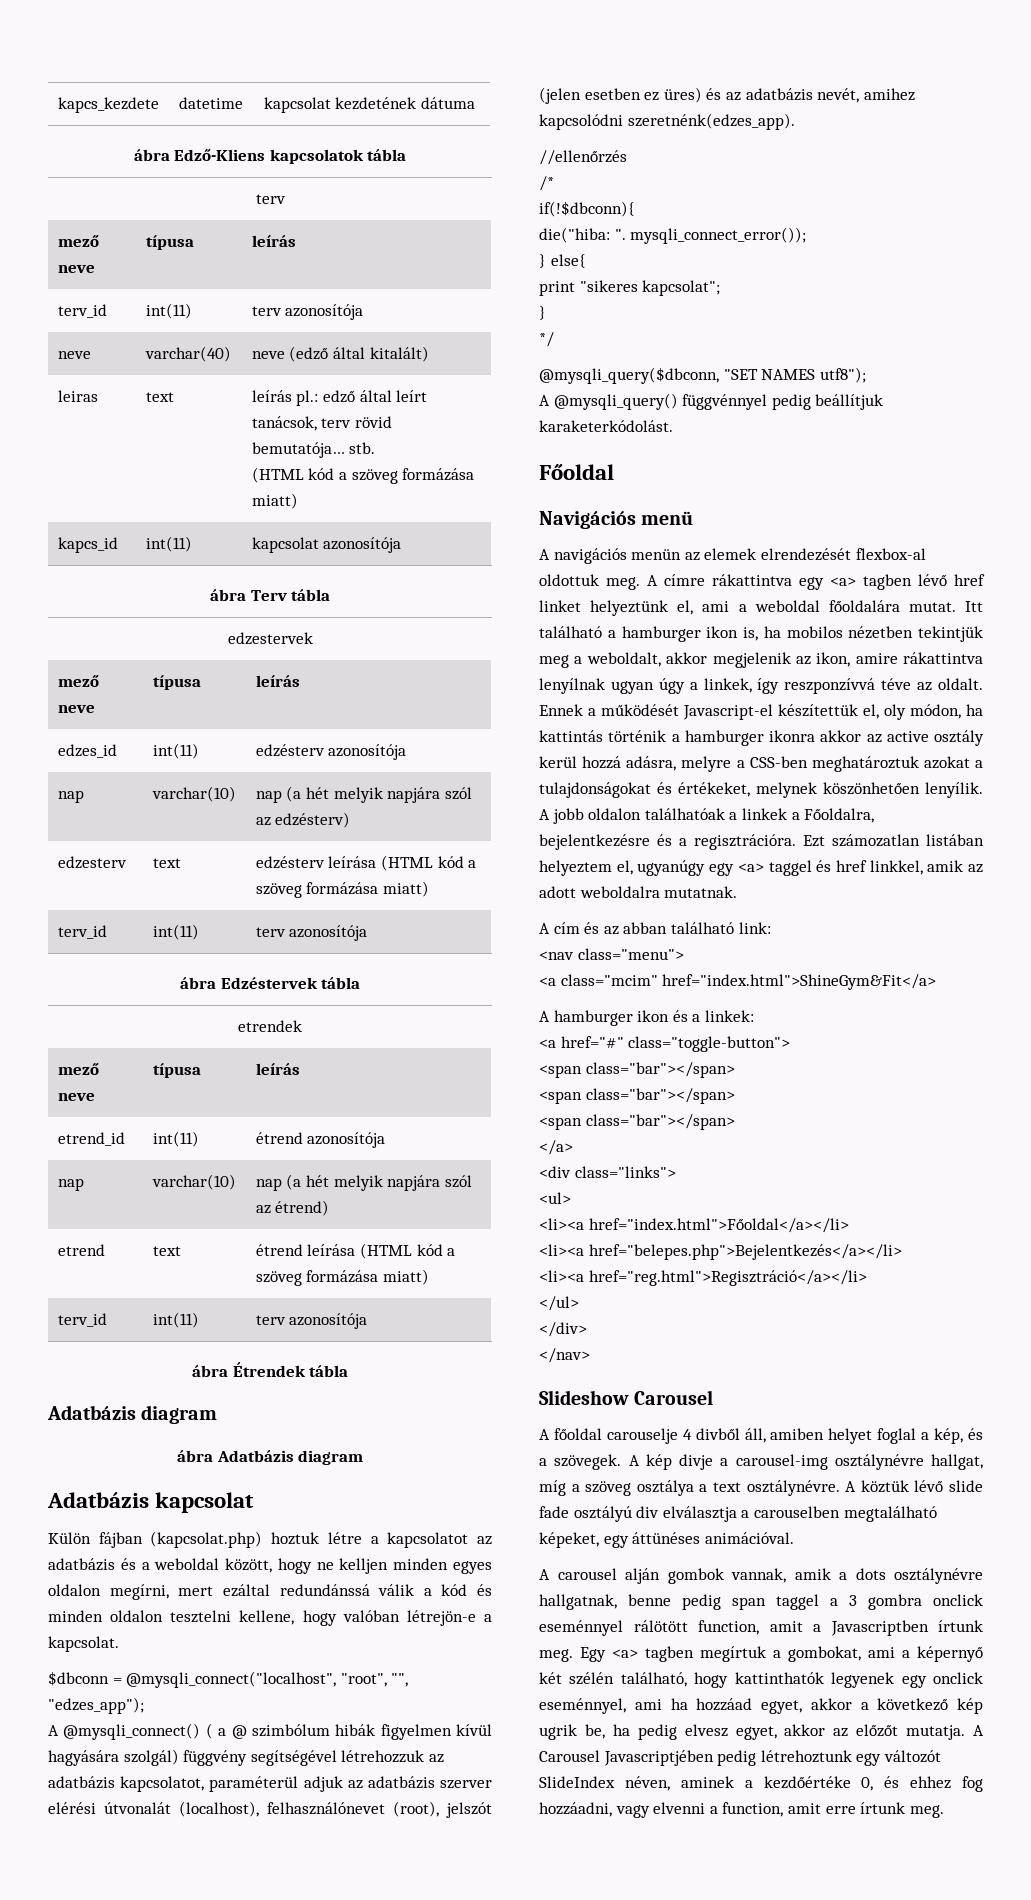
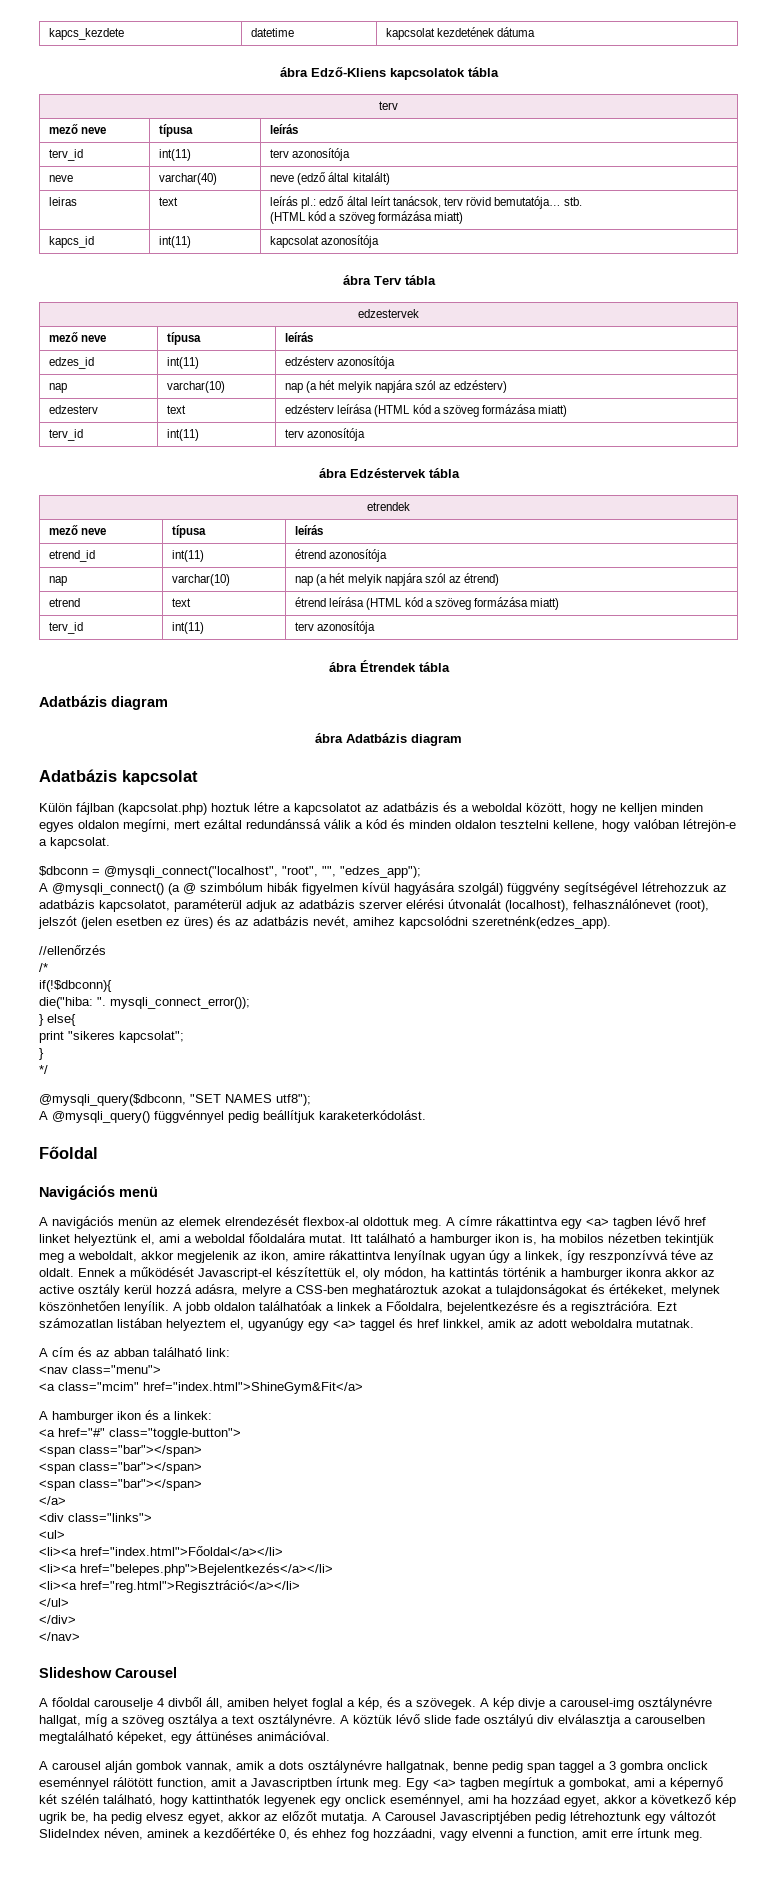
- Külön fájban (kapcsolat.php) hoztuk létre a kapcsolatot az adatbázis és a weboldal között, hogy ne kelljen minden egyes oldalon megírni, mert ezáltal redundánssá válik a kód és minden oldalon tesztelni kellene, hogy valóban létrejön-e a kapcsolat.
+ Külön fájlban (kapcsolat.php) hoztuk létre a kapcsolatot az adatbázis és a weboldal között, hogy ne kelljen minden egyes oldalon megírni, mert ezáltal redundánssá válik a kód és minden oldalon tesztelni kellene, hogy valóban létrejön-e a kapcsolat.
- A @mysqli_connect() ( a @ szimbólum hibák figyelmen kívül hagyására szolgál) függvény segítségével létrehozzuk az adatbázis kapcsolatot, paraméterül adjuk az adatbázis szerver elérési útvonalát (localhost), felhasználónevet (root), jelszót (jelen esetben ez üres) és az adatbázis nevét, amihez kapcsolódni szeretnénk(edzes_app).
+ A @mysqli_connect() (a @ szimbólum hibák figyelmen kívül hagyására szolgál) függvény segítségével létrehozzuk az adatbázis kapcsolatot, paraméterül adjuk az adatbázis szerver elérési útvonalát (localhost), felhasználónevet (root), jelszót (jelen esetben ez üres) és az adatbázis nevét, amihez kapcsolódni szeretnénk(edzes_app).

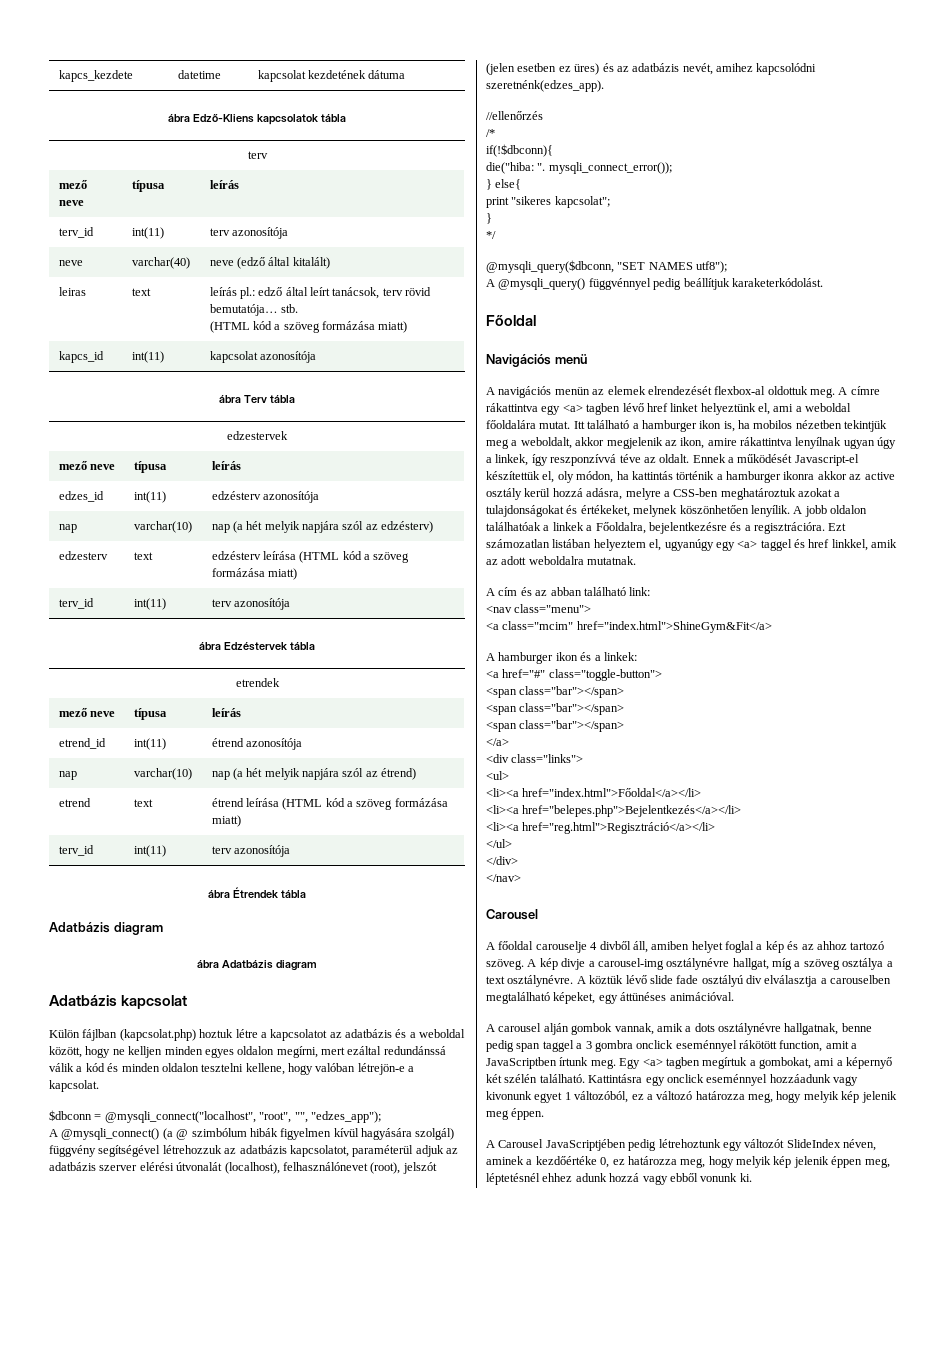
  </nav>
- Slideshow Carousel
+ Carousel
- A főoldal carouselje 4 divből áll, amiben helyet foglal a kép, és a szövegek.
+ A főoldal carouselje 4 divből áll, amiben helyet foglal a kép és az ahhoz tartozó szöveg.
- A carousel alján gombok vannak, amik a dots osztálynévre hallgatnak, benne pedig span taggel a 3 gombra onclick eseménnyel rálötött function, amit a Javascriptben írtunk meg.
+ A carousel alján gombok vannak, amik a dots osztálynévre hallgatnak, benne pedig span taggel a 3 gombra onclick eseménnyel rákötött function, amit a JavaScriptben írtunk meg.
- Egy <a> tagben megírtuk a gombokat, ami a képernyő két szélén található, hogy kattinthatók legyenek egy onclick eseménnyel, ami ha hozzáad egyet, akkor a következő kép ugrik be, ha pedig elvesz egyet, akkor az előzőt mutatja. A Carousel Javascriptjében pedig létrehoztunk egy változót SlideIndex néven, aminek a kezdőértéke 0, és ehhez fog hozzáadni, vagy elvenni a function, amit erre írtunk meg.
+ Egy <a> tagben megírtuk a gombokat, ami a képernyő két szélén található. Kattintásra egy onclick eseménnyel hozzáadunk vagy kivonunk egyet 1 változóból, ez a változó határozza meg, hogy melyik kép jelenik meg éppen.
+ A Carousel JavaScriptjében pedig létrehoztunk egy változót SlideIndex néven, aminek a kezdőértéke 0, ez határozza meg, hogy melyik kép jelenik éppen meg, léptetésnél ehhez adunk hozzá vagy ebből vonunk ki.

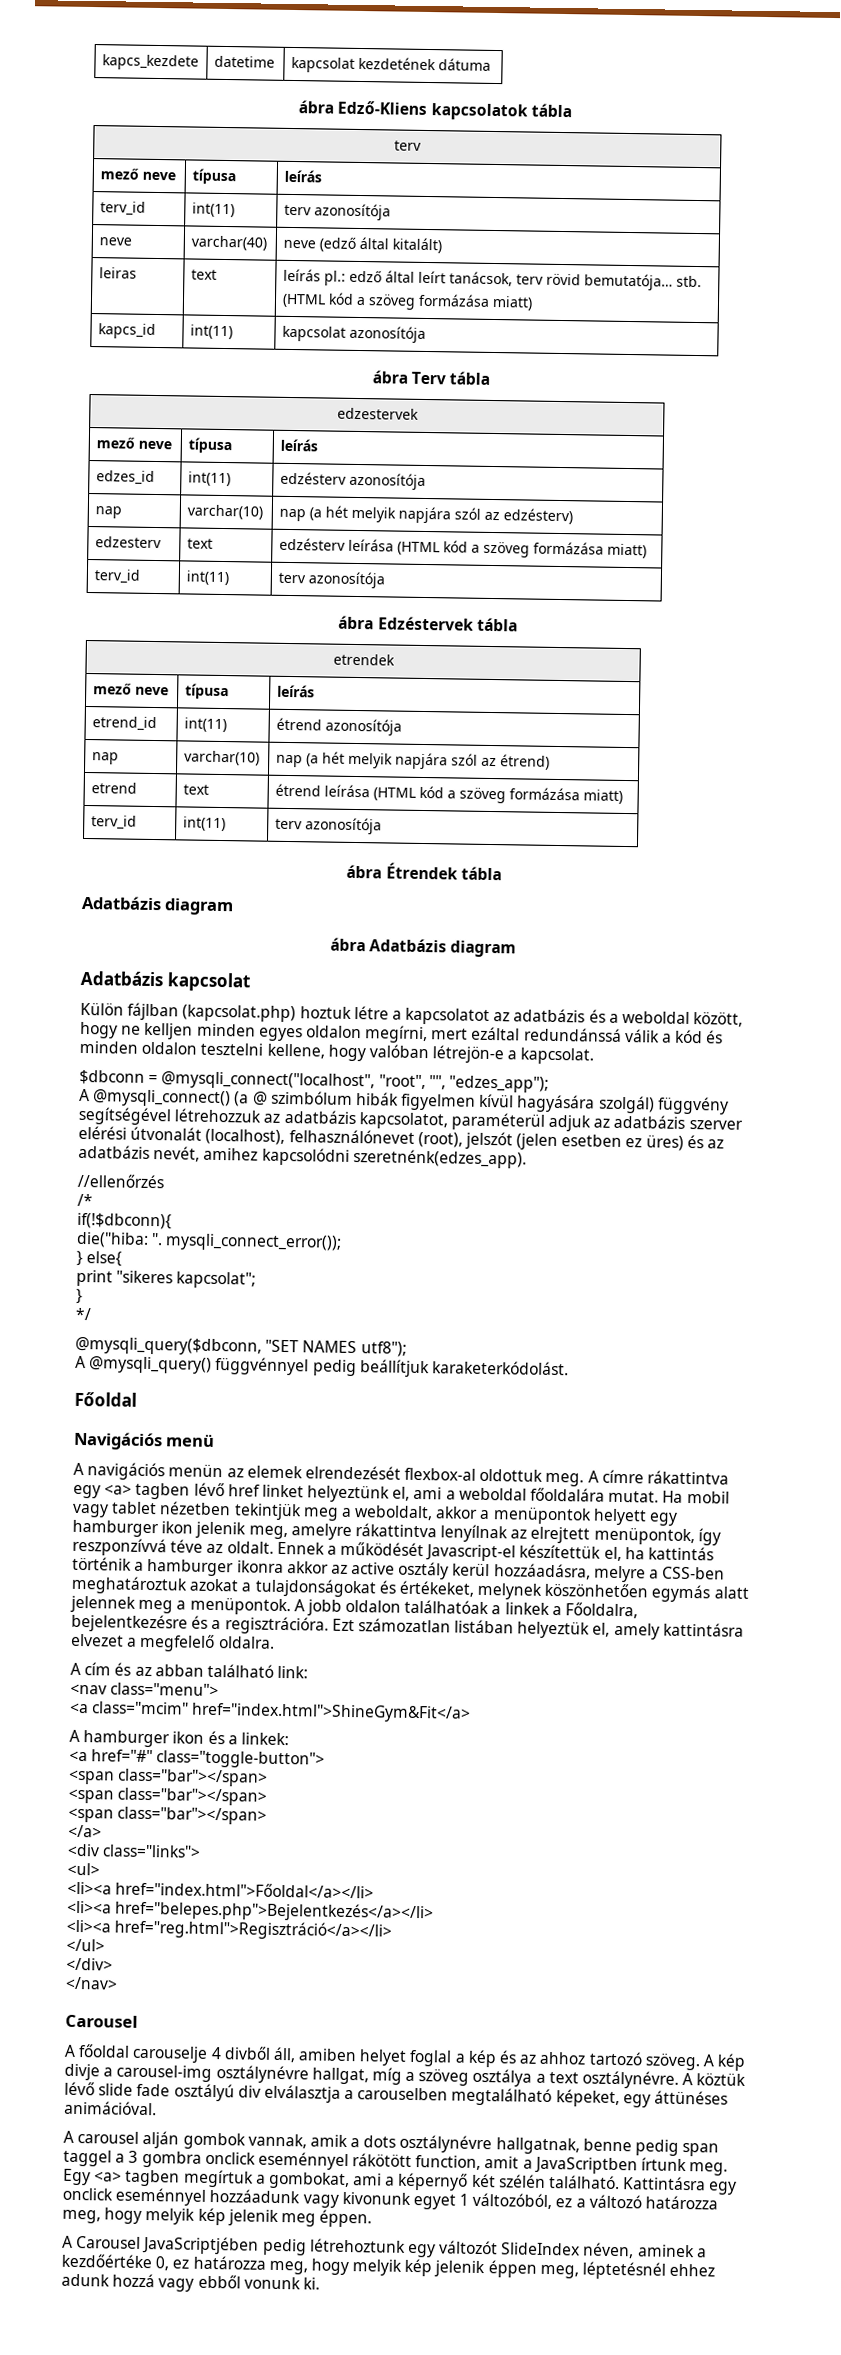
- Itt található a hamburger ikon is, ha mobilos nézetben tekintjük meg a weboldalt, akkor megjelenik az ikon, amire rákattintva lenyílnak ugyan úgy a linkek, így reszponzívvá téve az oldalt.
+ Ha mobil vagy tablet nézetben tekintjük meg a weboldalt, akkor a menüpontok helyett egy hamburger ikon jelenik meg, amelyre rákattintva lenyílnak az elrejtett menüpontok, így reszponzívvá téve az oldalt.
- Ennek a működését Javascript-el készítettük el, oly módon, ha kattintás történik a hamburger ikonra akkor az active osztály kerül hozzá adásra, melyre a CSS-ben meghatároztuk azokat a tulajdonságokat és értékeket, melynek köszönhetően lenyílik.
+ Ennek a működését Javascript-el készítettük el, ha kattintás történik a hamburger ikonra akkor az active osztály kerül hozzáadásra, melyre a CSS-ben meghatároztuk azokat a tulajdonságokat és értékeket, melynek köszönhetően egymás alatt jelennek meg a menüpontok.
- Ezt számozatlan listában helyeztem el, ugyanúgy egy <a> taggel és href linkkel, amik az adott weboldalra mutatnak.
+ Ezt számozatlan listában helyeztük el, amely kattintásra elvezet a megfelelő oldalra.

